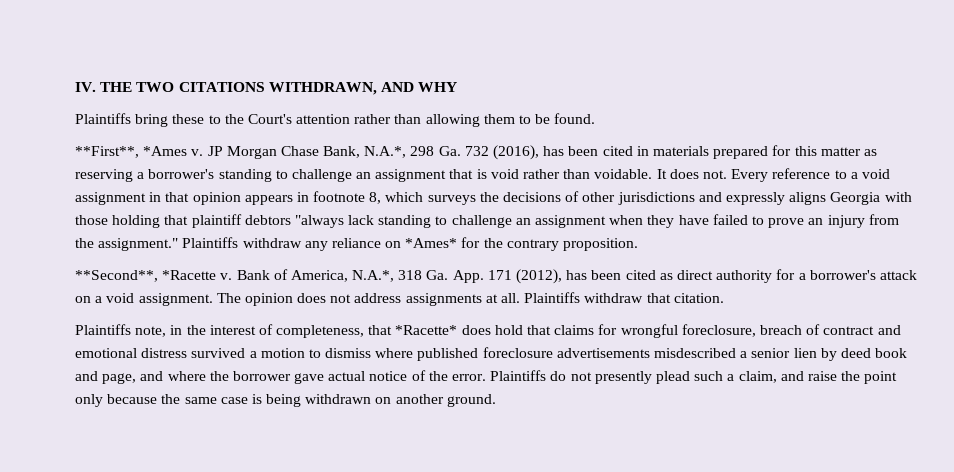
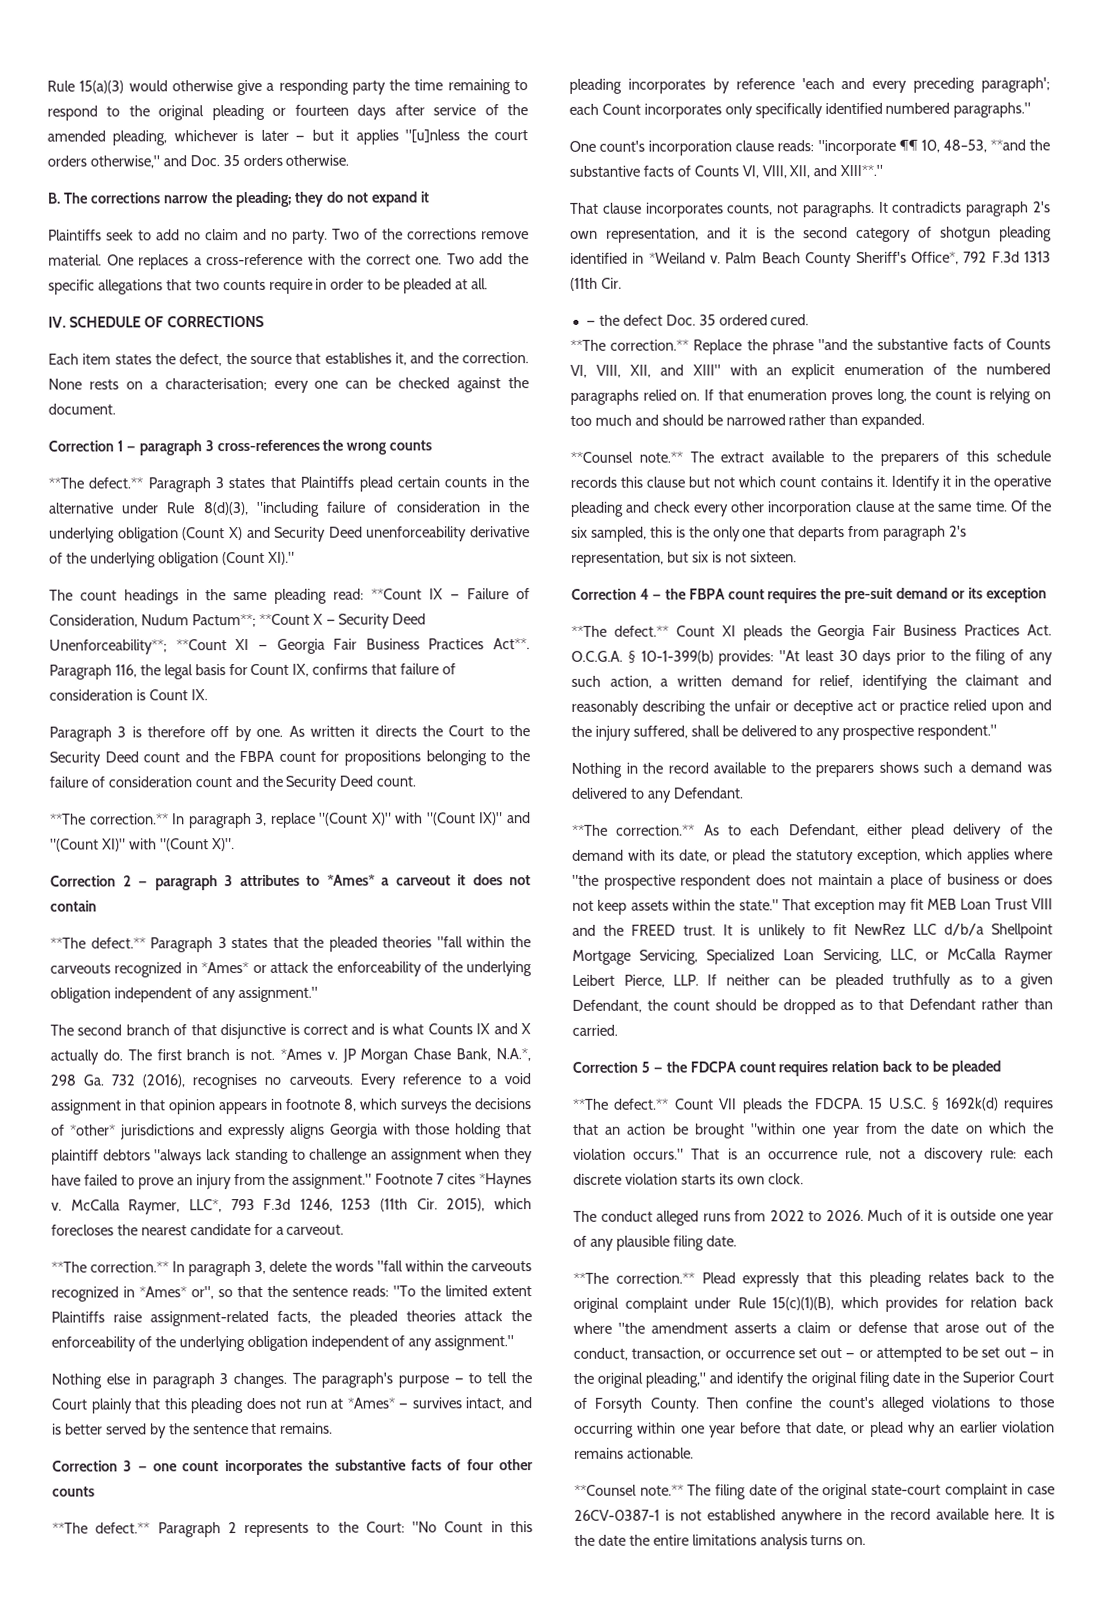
- IV. THE TWO CITATIONS WITHDRAWN, AND WHY
- Plaintiffs bring these to the Court's attention rather than allowing them to be found.
- **First**, *Ames v.
+ Rule 15(a)(3) would otherwise give a responding party the time remaining to respond to the original pleading or fourteen days after service of the amended pleading, whichever is later — but it applies "[u]nless the court orders otherwise," and Doc. 35 orders otherwise.
+ B. The corrections narrow the pleading; they do not expand it
+ Plaintiffs seek to add no claim and no party. Two of the corrections remove material. One replaces a cross-reference with the correct one. Two add the specific allegations that two counts require in order to be pleaded at all.
+ IV. SCHEDULE OF CORRECTIONS
+ Each item states the defect, the source that establishes it, and the correction. None rests on a characterisation; every one can be checked against the document.
+ Correction 1 — paragraph 3 cross-references the wrong counts
+ **The defect.** Paragraph 3 states that Plaintiffs plead certain counts in the alternative under Rule 8(d)(3), "including failure of consideration in the underlying obligation (Count X) and Security Deed unenforceability derivative of the underlying obligation (Count XI)."
+ The count headings in the same pleading read: **Count IX — Failure of Consideration, Nudum Pactum**; **Count X — Security Deed Unenforceability**; **Count XI — Georgia Fair Business Practices Act**. Paragraph 116, the legal basis for Count IX, confirms that failure of consideration is Count IX.
+ Paragraph 3 is therefore off by one. As written it directs the Court to the Security Deed count and the FBPA count for propositions belonging to the failure of consideration count and the Security Deed count.
+ **The correction.** In paragraph 3, replace "(Count X)" with "(Count IX)" and "(Count XI)" with "(Count X)".
+ Correction 2 — paragraph 3 attributes to *Ames* a carveout it does not contain
+ **The defect.** Paragraph 3 states that the pleaded theories "fall within the carveouts recognized in *Ames* or attack the enforceability of the underlying obligation independent of any assignment."
+ The second branch of that disjunctive is correct and is what Counts IX and X actually do. The first branch is not. *Ames v.
- JP Morgan Chase Bank, N.A.*, 298 Ga. 732 (2016), has been cited in materials prepared for this matter as reserving a borrower's standing to challenge an assignment that is void rather than voidable. It does not.
+ JP Morgan Chase Bank, N.A.*, 298 Ga. 732 (2016), recognises no carveouts.
- Every reference to a void assignment in that opinion appears in footnote 8, which surveys the decisions of other jurisdictions and expressly aligns Georgia with those holding that plaintiff debtors "always lack standing to challenge an assignment when they have failed to prove an injury from the assignment."
+ Every reference to a void assignment in that opinion appears in footnote 8, which surveys the decisions of *other* jurisdictions and expressly aligns Georgia with those holding that plaintiff debtors "always lack standing to challenge an assignment when they have failed to prove an injury from the assignment."
- Plaintiffs withdraw any reliance on *Ames* for the contrary proposition.
- **Second**, *Racette v. Bank of America, N.A.*, 318 Ga. App. 171 (2012), has been cited as direct authority for a borrower's attack on a void assignment. The opinion does not address assignments at all. Plaintiffs withdraw that citation.
- Plaintiffs note, in the interest of completeness, that *Racette* does hold that claims for wrongful foreclosure, breach of contract and emotional distress survived a motion to dismiss where published foreclosure advertisements misdescribed a senior lien by deed book and page, and where the borrower gave actual notice of the error. Plaintiffs do not presently plead such a claim, and raise the point only because the same case is being withdrawn on another ground.
+ Footnote 7 cites *Haynes v. McCalla Raymer, LLC*, 793 F.3d 1246, 1253 (11th Cir. 2015), which forecloses the nearest candidate for a carveout.
+ **The correction.** In paragraph 3, delete the words "fall within the carveouts recognized in *Ames* or", so that the sentence reads: "To the limited extent Plaintiffs raise assignment-related facts, the pleaded theories attack the enforceability of the underlying obligation independent of any assignment."
+ Nothing else in paragraph 3 changes. The paragraph's purpose — to tell the Court plainly that this pleading does not run at *Ames* — survives intact, and is better served by the sentence that remains.
+ Correction 3 — one count incorporates the substantive facts of four other counts
+ **The defect.** Paragraph 2 represents to the Court: "No Count in this pleading incorporates by reference 'each and every preceding paragraph'; each Count incorporates only specifically identified numbered paragraphs."
+ One count's incorporation clause reads: "incorporate ¶¶ 10, 48–53, **and the substantive facts of Counts VI, VIII, XII, and XIII**."
+ That clause incorporates counts, not paragraphs. It contradicts paragraph 2's own representation, and it is the second category of shotgun pleading identified in *Weiland v. Palm Beach County Sheriff's Office*, 792 F.3d 1313 (11th Cir.
+ — the defect Doc. 35 ordered cured.
+ **The correction.** Replace the phrase "and the substantive facts of Counts VI, VIII, XII, and XIII" with an explicit enumeration of the numbered paragraphs relied on. If that enumeration proves long, the count is relying on too much and should be narrowed rather than expanded.
+ **Counsel note.** The extract available to the preparers of this schedule records this clause but not which count contains it. Identify it in the operative pleading and check every other incorporation clause at the same time. Of the six sampled, this is the only one that departs from paragraph 2's representation, but six is not sixteen.
+ Correction 4 — the FBPA count requires the pre-suit demand or its exception
+ **The defect.** Count XI pleads the Georgia Fair Business Practices Act. O.C.G.A. § 10-1-399(b) provides: "At least 30 days prior to the filing of any such action, a written demand for relief, identifying the claimant and reasonably describing the unfair or deceptive act or practice relied upon and the injury suffered, shall be delivered to any prospective respondent."
+ Nothing in the record available to the preparers shows such a demand was delivered to any Defendant.
+ **The correction.** As to each Defendant, either plead delivery of the demand with its date, or plead the statutory exception, which applies where "the prospective respondent does not maintain a place of business or does not keep assets within the state." That exception may fit MEB Loan Trust VIII and the FREED trust. It is unlikely to fit NewRez LLC d/b/a Shellpoint Mortgage Servicing, Specialized Loan Servicing, LLC, or McCalla Raymer Leibert Pierce, LLP. If neither can be pleaded truthfully as to a given Defendant, the count should be dropped as to that Defendant rather than carried.
+ Correction 5 — the FDCPA count requires relation back to be pleaded
+ **The defect.** Count VII pleads the FDCPA. 15 U.S.C. § 1692k(d) requires that an action be brought "within one year from the date on which the violation occurs." That is an occurrence rule, not a discovery rule: each discrete violation starts its own clock.
+ The conduct alleged runs from 2022 to 2026. Much of it is outside one year of any plausible filing date.
+ **The correction.** Plead expressly that this pleading relates back to the original complaint under Rule 15(c)(1)(B), which provides for relation back where "the amendment asserts a claim or defense that arose out of the conduct, transaction, or occurrence set out — or attempted to be set out — in the original pleading," and identify the original filing date in the Superior Court of Forsyth County. Then confine the count's alleged violations to those occurring within one year before that date, or plead why an earlier violation remains actionable.
+ **Counsel note.** The filing date of the original state-court complaint in case 26CV-0387-1 is not established anywhere in the record available here. It is the date the entire limitations analysis turns on.

